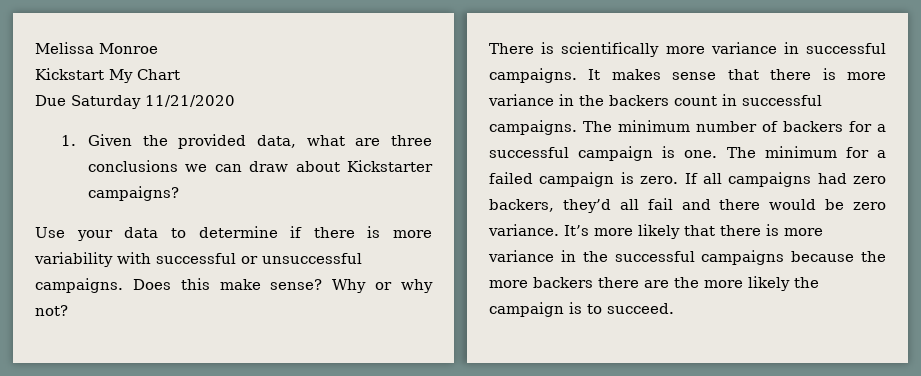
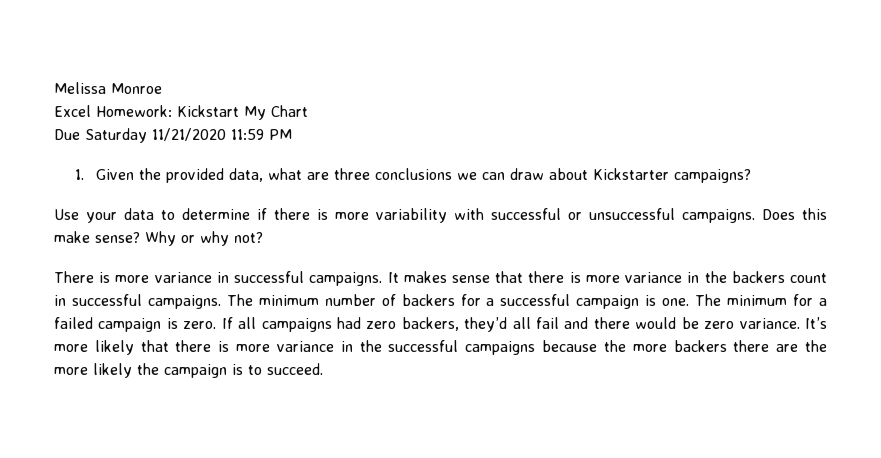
- Kickstart My Chart
+ Excel Homework: Kickstart My Chart
- Due Saturday 11/21/2020
+ Due Saturday 11/21/2020 11:59 PM
- There is scientifically more variance in successful campaigns.
+ There is more variance in successful campaigns.

